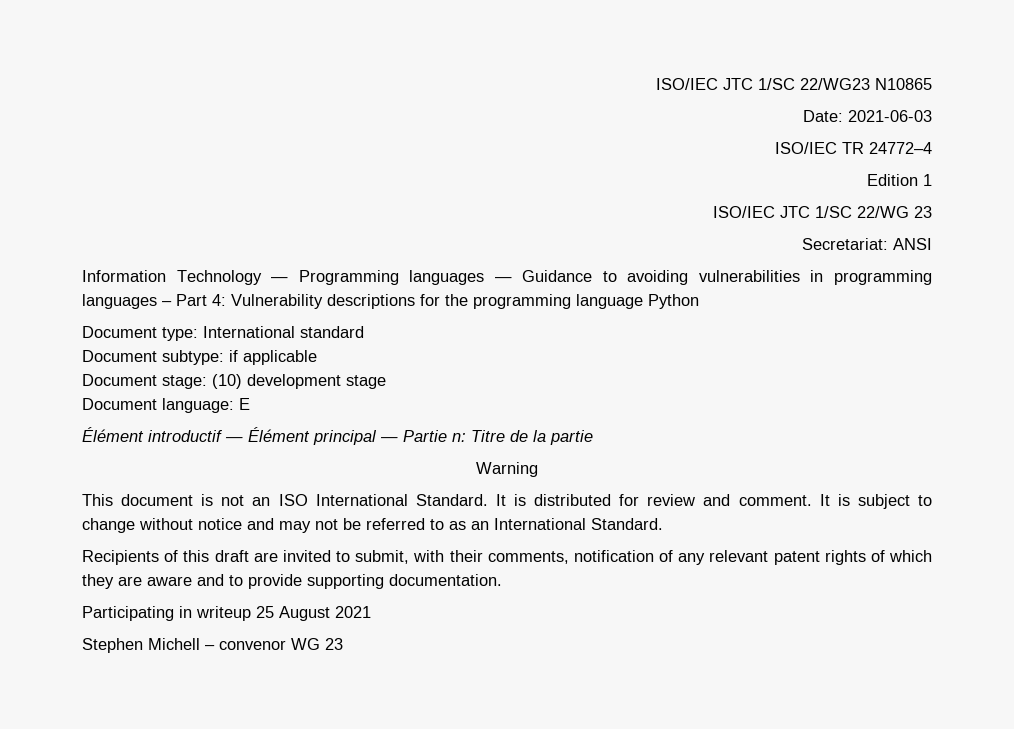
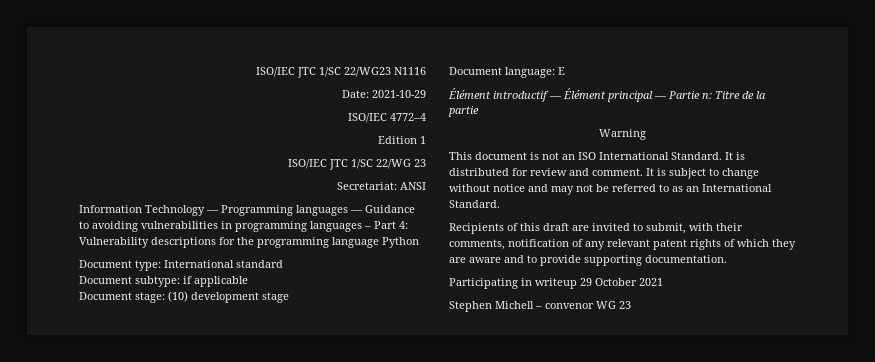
- ISO/IEC JTC 1/SC 22/WG23 N10865
+ ISO/IEC JTC 1/SC 22/WG23 N1116
- Date: 2021-06-03
- ISO/IEC TR 24772–4
+ Date: 2021-10-29
+ ISO/IEC 4772–4
- Participating in writeup 25 August 2021
+ Participating in writeup 29 October 2021

